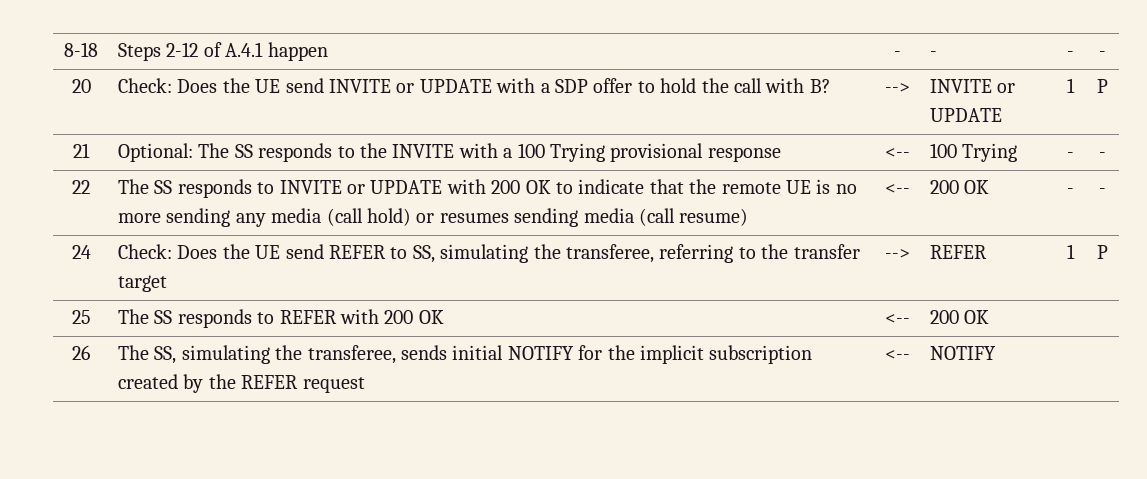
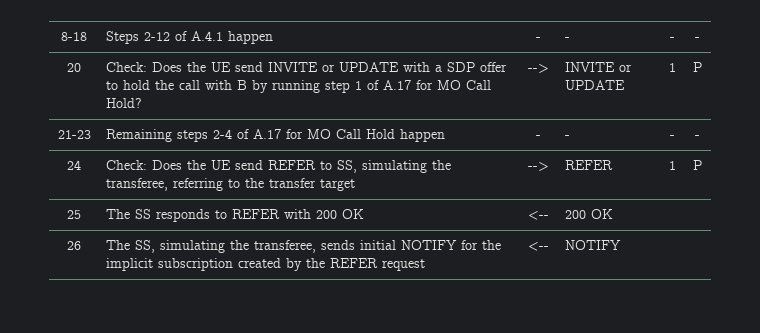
- 20 | Check: Does the UE send INVITE or UPDATE with a SDP offer to hold the call with B? | --> | INVITE or UPDATE | 1 | P
+ 20 | Check: Does the UE send INVITE or UPDATE with a SDP offer to hold the call with B by running step 1 of A.17 for MO Call Hold? | --> | INVITE or UPDATE | 1 | P
- 21 | Optional: The SS responds to the INVITE with a 100 Trying provisional response | <-- | 100 Trying | - | -
- 22 | The SS responds to INVITE or UPDATE with 200 OK to indicate that the remote UE is no more sending any media (call hold) or resumes sending media (call resume) | <-- | 200 OK | - | -
+ 21-23 | Remaining steps 2-4 of A.17 for MO Call Hold happen | - | - | - | -

